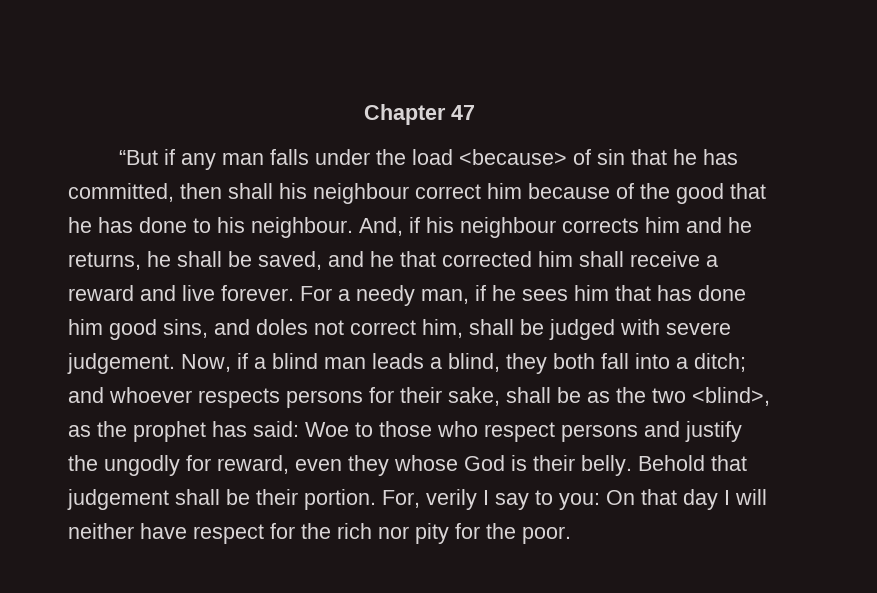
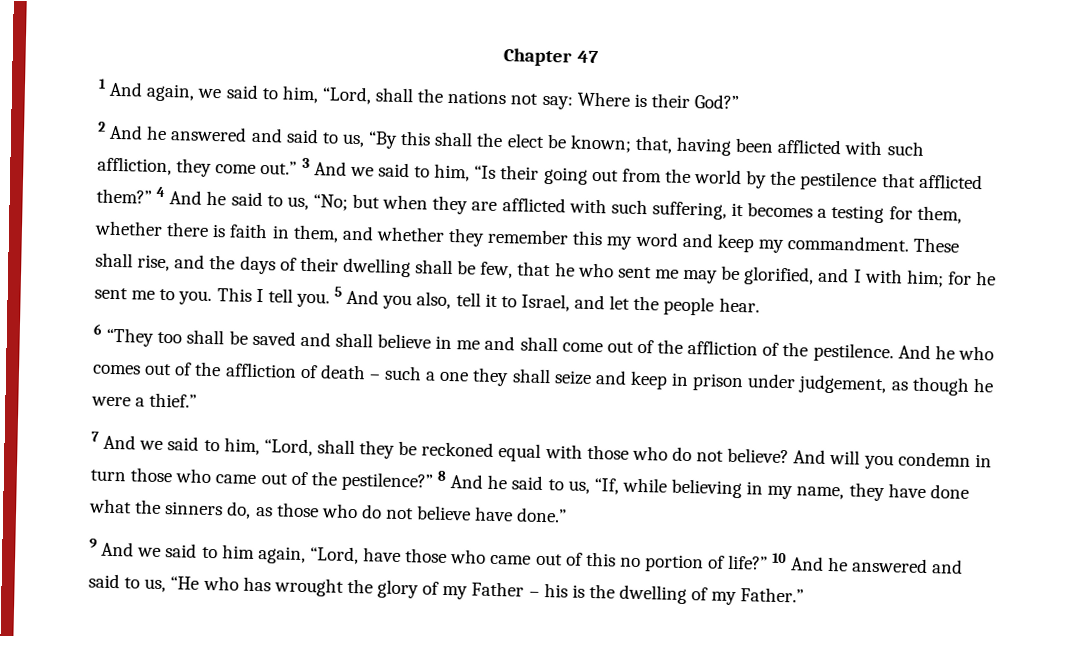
- “But if any man falls under the load <because> of sin that he has committed, then shall his neighbour correct him because of the good that he has done to his neighbour. And, if his neighbour corrects him and he returns, he shall be saved, and he that corrected him shall receive a reward and live forever. For a needy man, if he sees him that has done him good sins, and doles not correct him, shall be judged with severe judgement. Now, if a blind man leads a blind, they both fall into a ditch; and whoever respects persons for their sake, shall be as the two <blind>, as the prophet has said: Woe to those who respect persons and justify the ungodly for reward, even they whose God is their belly. Behold that judgement shall be their portion. For, verily I say to you: On that day I will neither have respect for the rich nor pity for the poor.
+ 1 And again, we said to him, “Lord, shall the nations not say: Where is their God?”
+ 2 And he answered and said to us, “By this shall the elect be known; that, having been afflicted with such affliction, they come out.” 3 And we said to him, “Is their going out from the world by the pestilence that afflicted them?” 4 And he said to us, “No; but when they are afflicted with such suffering, it becomes a testing for them, whether there is faith in them, and whether they remember this my word and keep my commandment. These shall rise, and the days of their dwelling shall be few, that he who sent me may be glorified, and I with him; for he sent me to you. This I tell you. 5 And you also, tell it to Israel, and let the people hear.
+ 6 “They too shall be saved and shall believe in me and shall come out of the affliction of the pestilence. And he who comes out of the affliction of death – such a one they shall seize and keep in prison under judgement, as though he were a thief.”
+ 7 And we said to him, “Lord, shall they be reckoned equal with those who do not believe? And will you condemn in turn those who came out of the pestilence?” 8 And he said to us, “If, while believing in my name, they have done what the sinners do, as those who do not believe have done.”
+ 9 And we said to him again, “Lord, have those who came out of this no portion of life?” 10 And he answered and said to us, “He who has wrought the glory of my Father – his is the dwelling of my Father.”

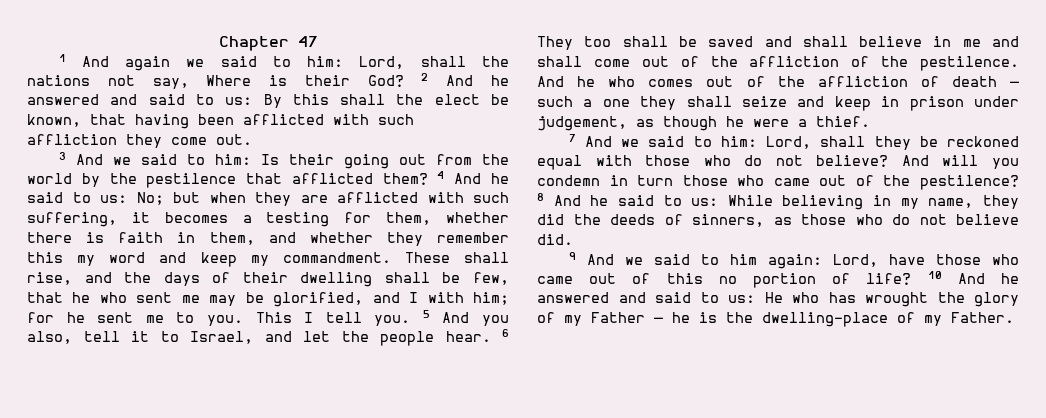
- 1 And again, we said to him, “Lord, shall the nations not say: Where is their God?”
- 2 And he answered and said to us, “By this shall the elect be known; that, having been afflicted with such affliction, they come out.” 3 And we said to him, “Is their going out from the world by the pestilence that afflicted them?”
+ 1 And again we said to him: Lord, shall the nations not say, Where is their God? 2 And he answered and said to us: By this shall the elect be known, that having been afflicted with such affliction they come out.
+ 3 And we said to him: Is their going out from the world by the pestilence that afflicted them?
- 4 And he said to us, “No; but when they are afflicted with such suffering, it becomes a testing for them, whether there is faith in them, and whether they remember this my word and keep my commandment.
+ 4 And he said to us: No; but when they are afflicted with such suffering, it becomes a testing for them, whether there is faith in them, and whether they remember this my word and keep my commandment.
- 5 And you also, tell it to Israel, and let the people hear.
- 6 “They too shall be saved and shall believe in me and shall come out of the affliction of the pestilence.
+ 5 And you also, tell it to Israel, and let the people hear. 6 They too shall be saved and shall believe in me and shall come out of the affliction of the pestilence.
- And he who comes out of the affliction of death – such a one they shall seize and keep in prison under judgement, as though he were a thief.”
+ And he who comes out of the affliction of death — such a one they shall seize and keep in prison under judgement, as though he were a thief.
- 7 And we said to him, “Lord, shall they be reckoned equal with those who do not believe?
+ 7 And we said to him: Lord, shall they be reckoned equal with those who do not believe?
- And will you condemn in turn those who came out of the pestilence?”
+ And will you condemn in turn those who came out of the pestilence?
- 8 And he said to us, “If, while believing in my name, they have done what the sinners do, as those who do not believe have done.”
+ 8 And he said to us: While believing in my name, they did the deeds of sinners, as those who do not believe did.
- 9 And we said to him again, “Lord, have those who came out of this no portion of life?”
+ 9 And we said to him again: Lord, have those who came out of this no portion of life?
- 10 And he answered and said to us, “He who has wrought the glory of my Father – his is the dwelling of my Father.”
+ 10 And he answered and said to us: He who has wrought the glory of my Father — he is the dwelling-place of my Father.

